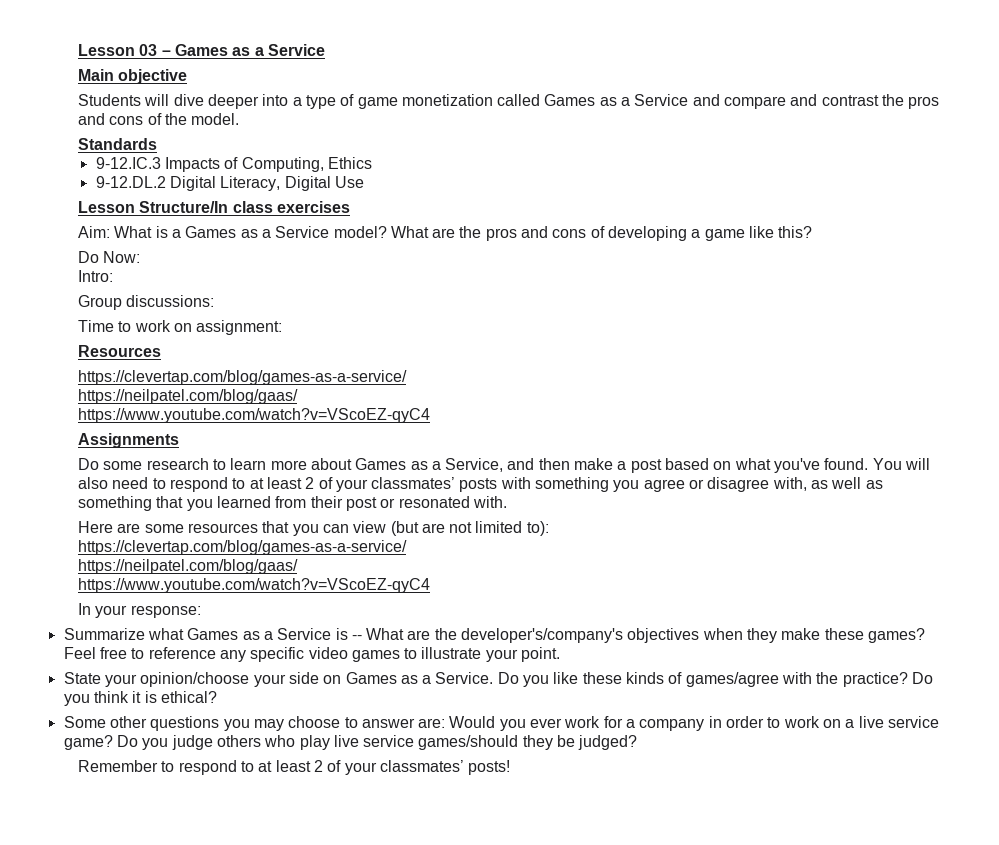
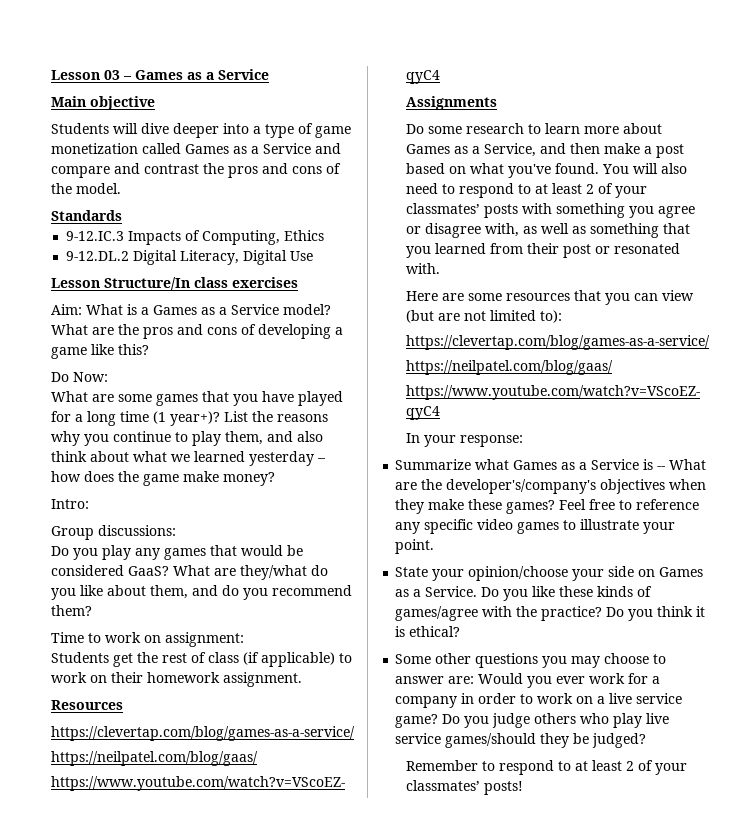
+ What are some games that you have played for a long time (1 year+)? List the reasons why you continue to play them, and also think about what we learned yesterday – how does the game make money?
  Intro:
  Group discussions:
+ Do you play any games that would be considered GaaS? What are they/what do you like about them, and do you recommend them?
+ Students get the rest of class (if applicable) to work on their homework assignment.

